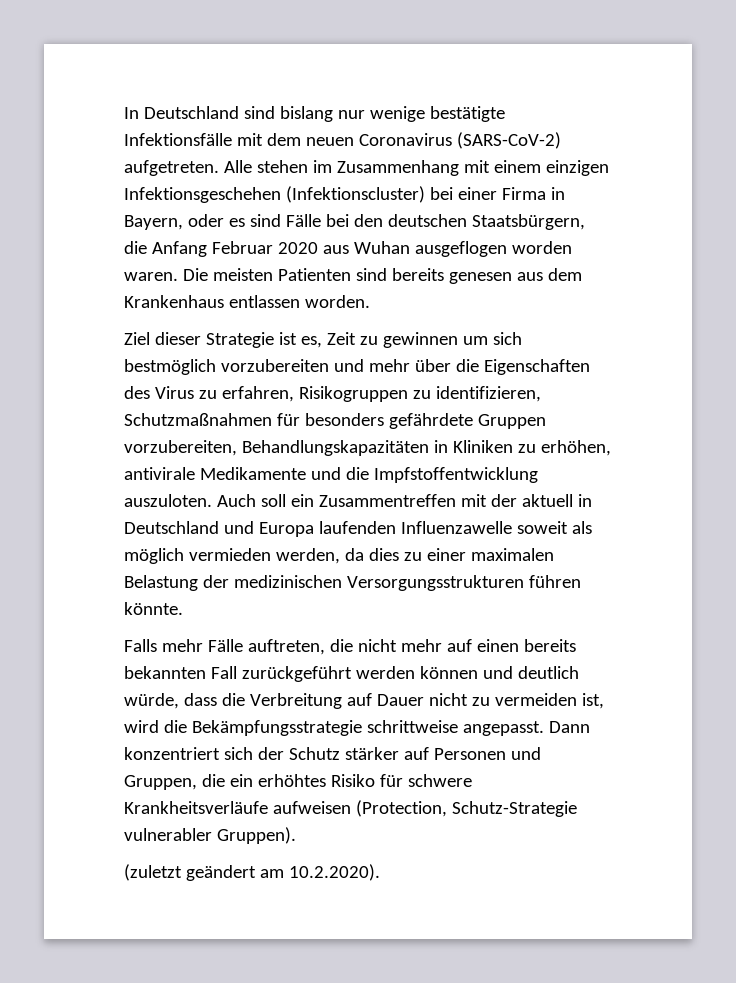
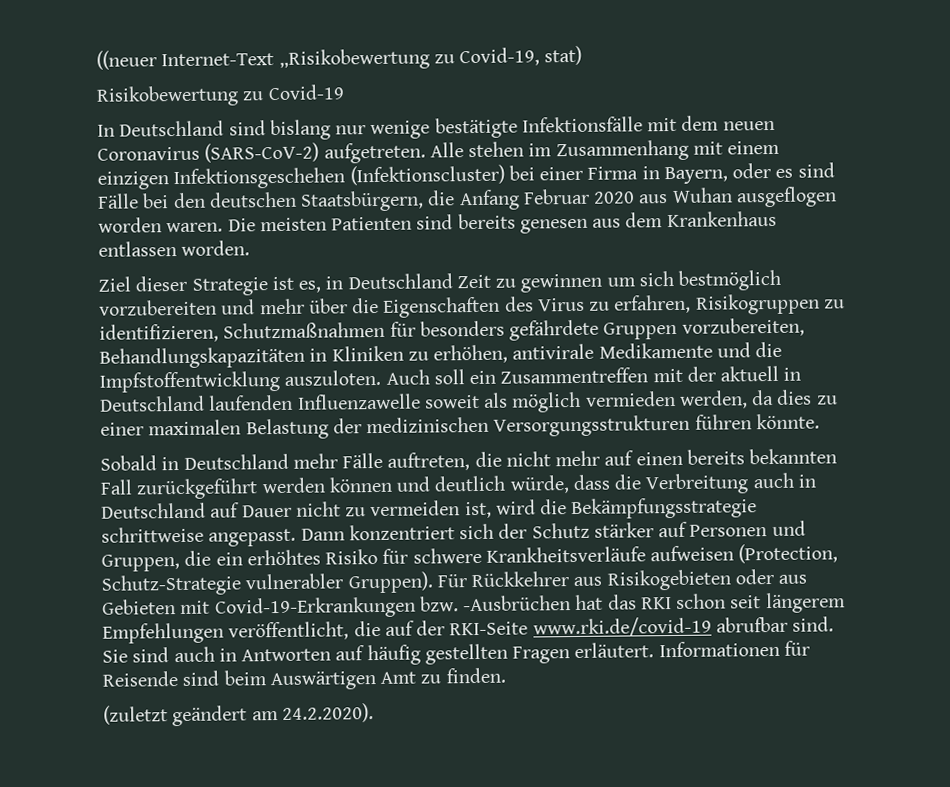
+ ((neuer Internet-Text „Risikobewertung zu Covid-19, stat)
+ Risikobewertung zu Covid-19
- Ziel dieser Strategie ist es, Zeit zu gewinnen um sich bestmöglich vorzubereiten und mehr über die Eigenschaften des Virus zu erfahren, Risikogruppen zu identifizieren, Schutzmaßnahmen für besonders gefährdete Gruppen vorzubereiten, Behandlungskapazitäten in Kliniken zu erhöhen, antivirale Medikamente und die Impfstoffentwicklung auszuloten.
+ Ziel dieser Strategie ist es, in Deutschland Zeit zu gewinnen um sich bestmöglich vorzubereiten und mehr über die Eigenschaften des Virus zu erfahren, Risikogruppen zu identifizieren, Schutzmaßnahmen für besonders gefährdete Gruppen vorzubereiten, Behandlungskapazitäten in Kliniken zu erhöhen, antivirale Medikamente und die Impfstoffentwicklung auszuloten.
- Auch soll ein Zusammentreffen mit der aktuell in Deutschland und Europa laufenden Influenzawelle soweit als möglich vermieden werden, da dies zu einer maximalen Belastung der medizinischen Versorgungsstrukturen führen könnte.
+ Auch soll ein Zusammentreffen mit der aktuell in Deutschland laufenden Influenzawelle soweit als möglich vermieden werden, da dies zu einer maximalen Belastung der medizinischen Versorgungsstrukturen führen könnte.
- Falls mehr Fälle auftreten, die nicht mehr auf einen bereits bekannten Fall zurückgeführt werden können und deutlich würde, dass die Verbreitung auf Dauer nicht zu vermeiden ist, wird die Bekämpfungsstrategie schrittweise angepasst.
+ Sobald in Deutschland mehr Fälle auftreten, die nicht mehr auf einen bereits bekannten Fall zurückgeführt werden können und deutlich würde, dass die Verbreitung auch in Deutschland auf Dauer nicht zu vermeiden ist, wird die Bekämpfungsstrategie schrittweise angepasst.
+ Für Rückkehrer aus Risikogebieten oder aus Gebieten mit Covid-19-Erkrankungen bzw. -Ausbrüchen hat das RKI schon seit längerem Empfehlungen veröffentlicht, die auf der RKI-Seite www.rki.de/covid-19 abrufbar sind. Sie sind auch in Antworten auf häufig gestellten Fragen erläutert. Informationen für Reisende sind beim Auswärtigen Amt zu finden.
- (zuletzt geändert am 10.2.2020).
+ (zuletzt geändert am 24.2.2020).

